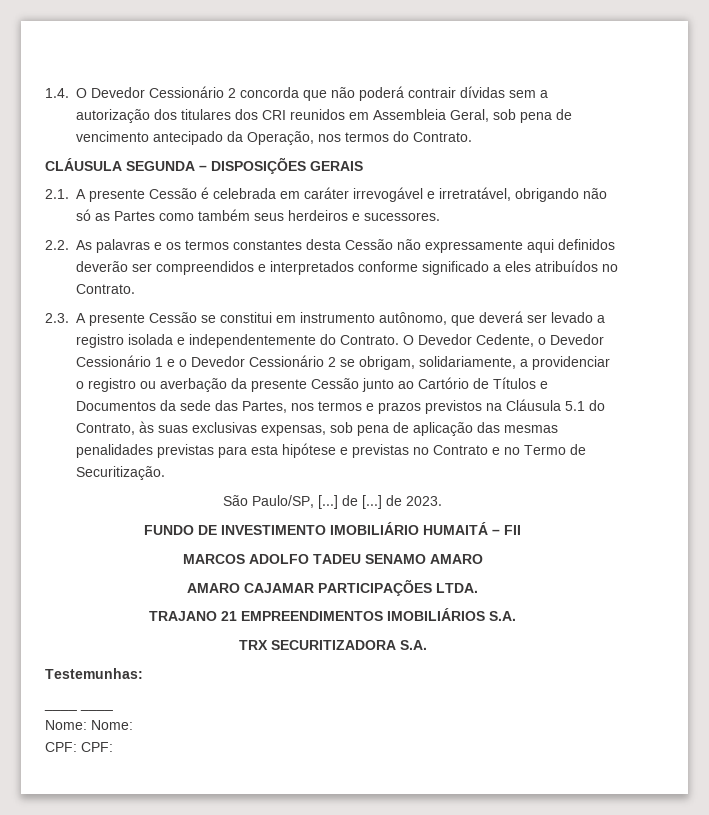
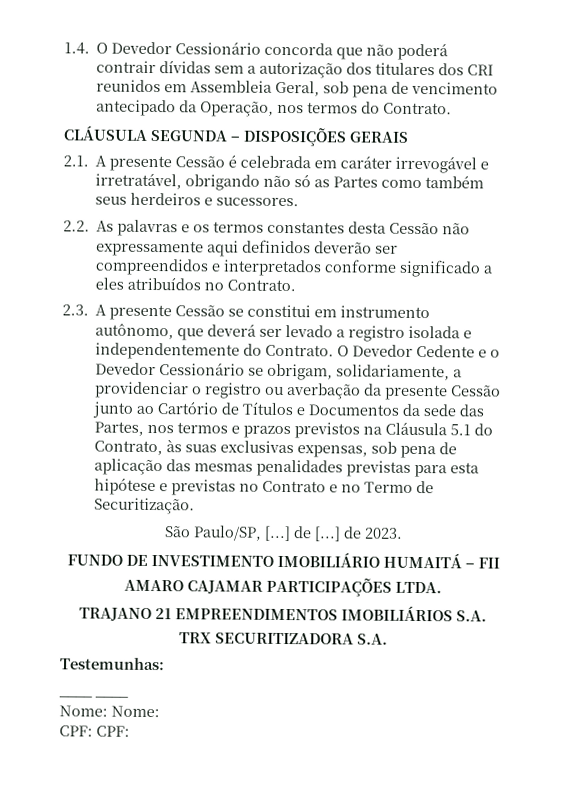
- 1.4. O Devedor Cessionário 2 concorda que não poderá contrair dívidas sem a autorização dos titulares dos CRI reunidos em Assembleia Geral, sob pena de vencimento antecipado da Operação, nos termos do Contrato.
+ 1.4. O Devedor Cessionário concorda que não poderá contrair dívidas sem a autorização dos titulares dos CRI reunidos em Assembleia Geral, sob pena de vencimento antecipado da Operação, nos termos do Contrato.
- O Devedor Cedente, o Devedor Cessionário 1 e o Devedor Cessionário 2 se obrigam, solidariamente, a providenciar o registro ou averbação da presente Cessão junto ao Cartório de Títulos e Documentos da sede das Partes, nos termos e prazos previstos na Cláusula 5.1 do Contrato, às suas exclusivas expensas, sob pena de aplicação das mesmas penalidades previstas para esta hipótese e previstas no Contrato e no Termo de Securitização.
+ O Devedor Cedente e o Devedor Cessionário se obrigam, solidariamente, a providenciar o registro ou averbação da presente Cessão junto ao Cartório de Títulos e Documentos da sede das Partes, nos termos e prazos previstos na Cláusula 5.1 do Contrato, às suas exclusivas expensas, sob pena de aplicação das mesmas penalidades previstas para esta hipótese e previstas no Contrato e no Termo de Securitização.
- MARCOS ADOLFO TADEU SENAMO AMARO

